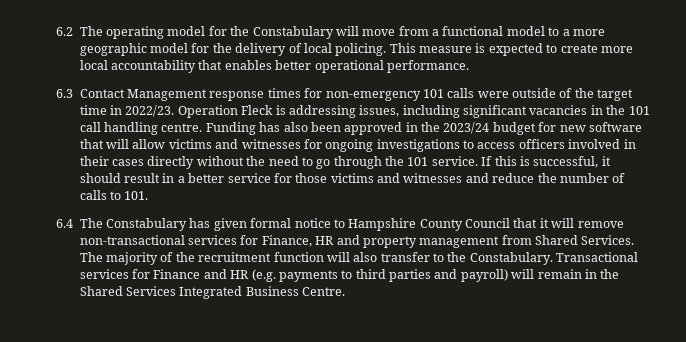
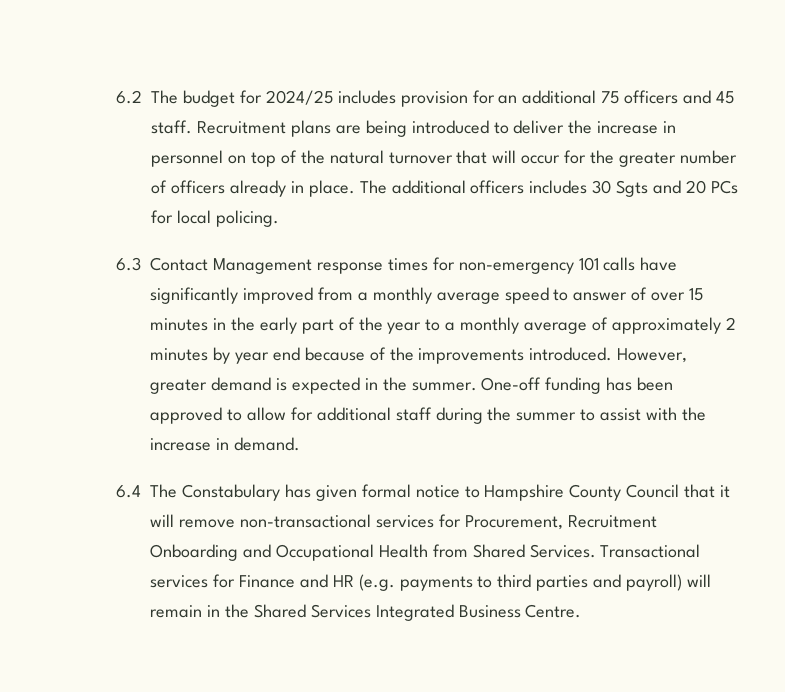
- 6.2 The operating model for the Constabulary will move from a functional model to a more geographic model for the delivery of local policing. This measure is expected to create more local accountability that enables better operational performance.
+ 6.2 The budget for 2024/25 includes provision for an additional 75 officers and 45 staff. Recruitment plans are being introduced to deliver the increase in personnel on top of the natural turnover that will occur for the greater number of officers already in place. The additional officers includes 30 Sgts and 20 PCs for local policing.
- 6.3 Contact Management response times for non-emergency 101 calls were outside of the target time in 2022/23. Operation Fleck is addressing issues, including significant vacancies in the 101 call handling centre. Funding has also been approved in the 2023/24 budget for new software that will allow victims and witnesses for ongoing investigations to access officers involved in their cases directly without the need to go through the 101 service. If this is successful, it should result in a better service for those victims and witnesses and reduce the number of calls to 101.
+ 6.3 Contact Management response times for non-emergency 101 calls have significantly improved from a monthly average speed to answer of over 15 minutes in the early part of the year to a monthly average of approximately 2 minutes by year end because of the improvements introduced. However, greater demand is expected in the summer. One-off funding has been approved to allow for additional staff during the summer to assist with the increase in demand.
- 6.4 The Constabulary has given formal notice to Hampshire County Council that it will remove non-transactional services for Finance, HR and property management from Shared Services. The majority of the recruitment function will also transfer to the Constabulary.
+ 6.4 The Constabulary has given formal notice to Hampshire County Council that it will remove non-transactional services for Procurement, Recruitment Onboarding and Occupational Health from Shared Services.

